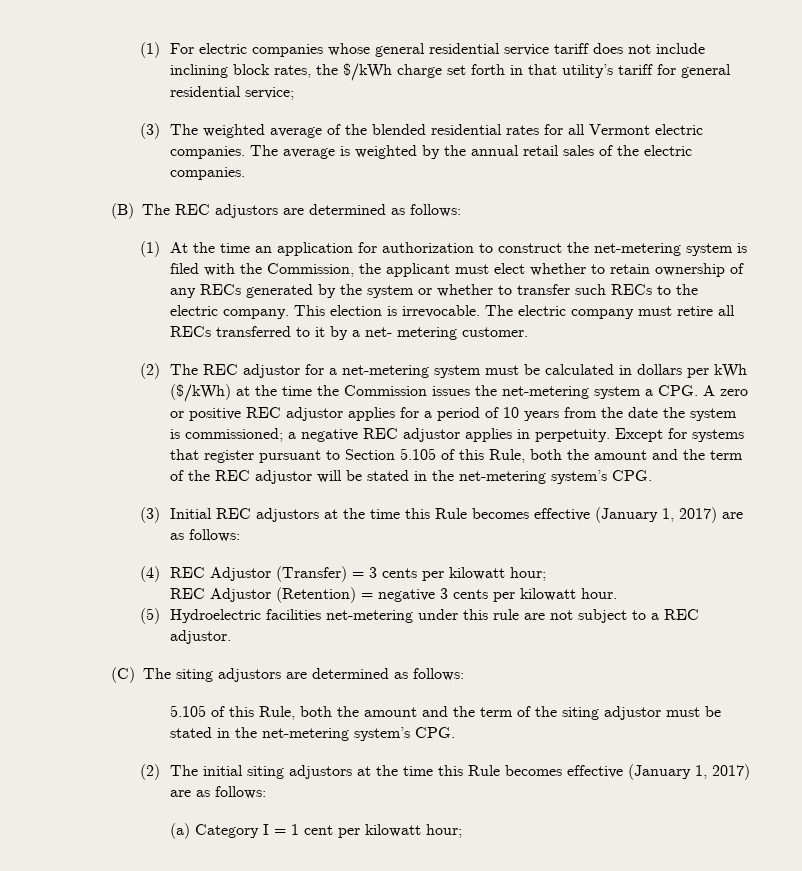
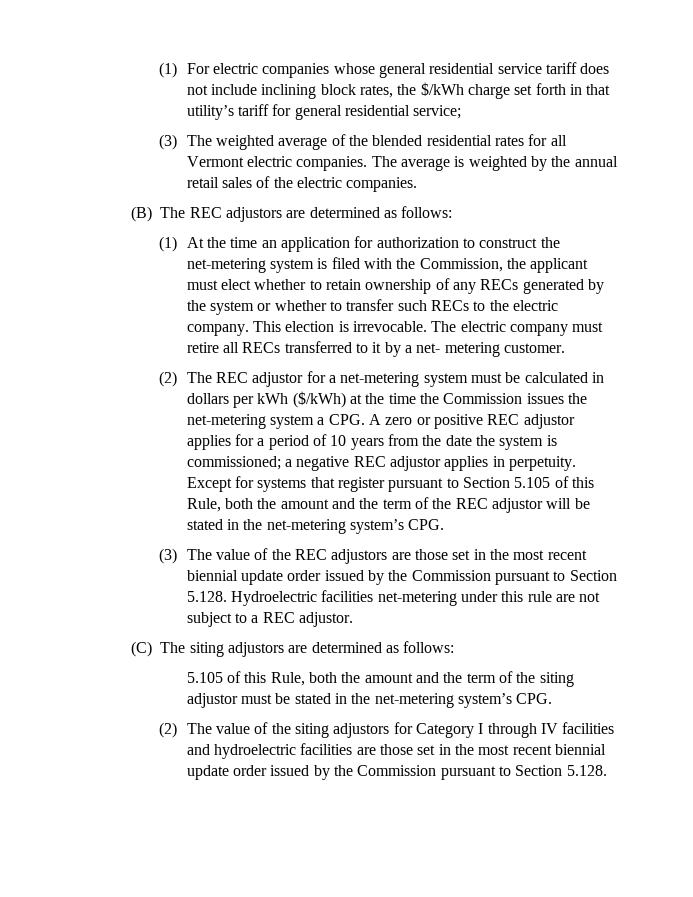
- (3) Initial REC adjustors at the time this Rule becomes effective (January 1, 2017) are as follows:
- (4) REC Adjustor (Transfer) = 3 cents per kilowatt hour;
- REC Adjustor (Retention) = negative 3 cents per kilowatt hour.
- (5) Hydroelectric facilities net-metering under this rule are not subject to a REC adjustor.
+ (3) The value of the REC adjustors are those set in the most recent biennial update order issued by the Commission pursuant to Section 5.128. Hydroelectric facilities net-metering under this rule are not subject to a REC adjustor.
- (2) The initial siting adjustors at the time this Rule becomes effective (January 1, 2017) are as follows:
- (a) Category I = 1 cent per kilowatt hour;
+ (2) The value of the siting adjustors for Category I through IV facilities and hydroelectric facilities are those set in the most recent biennial update order issued by the Commission pursuant to Section 5.128.

